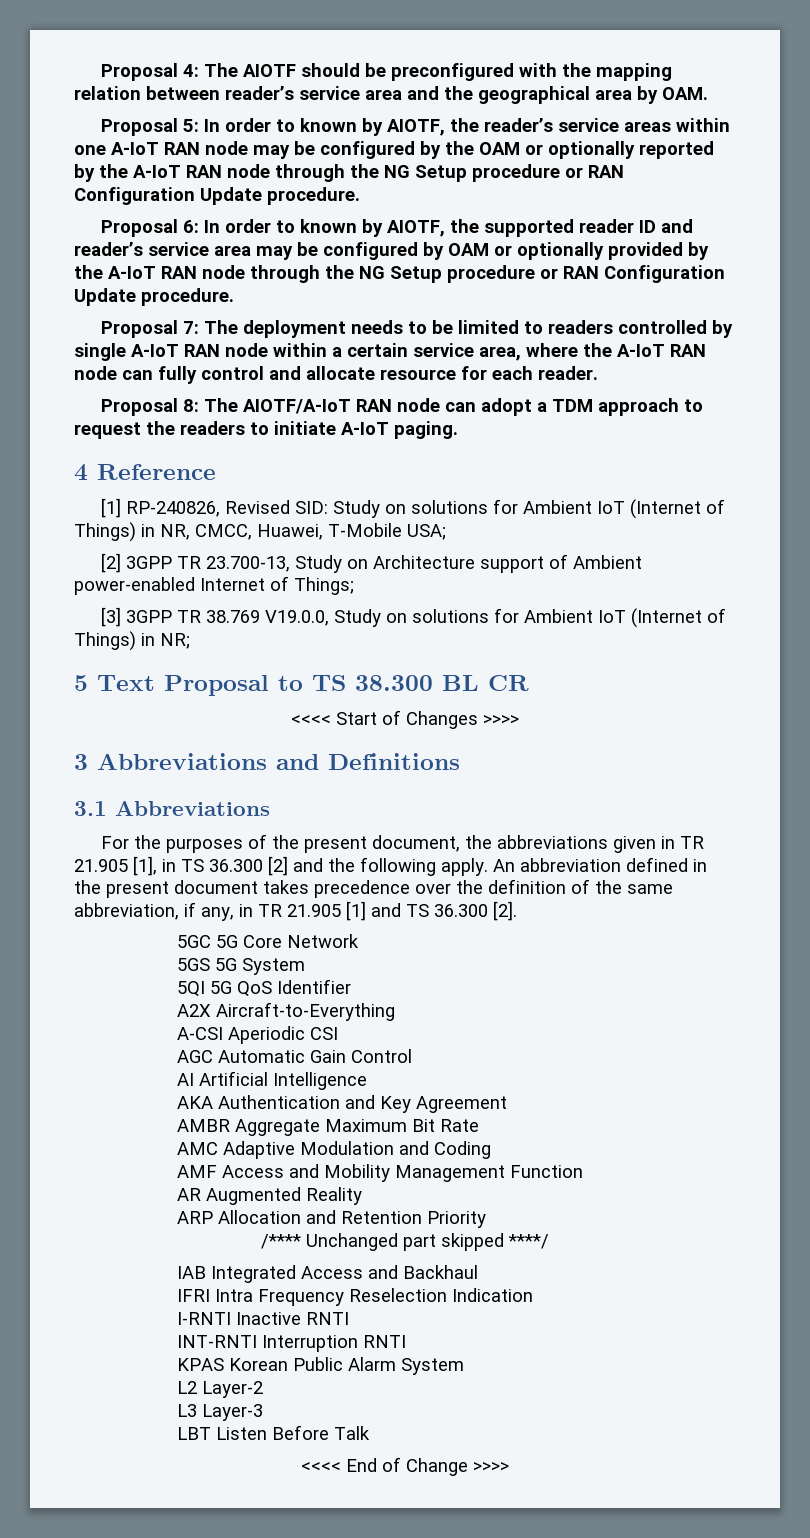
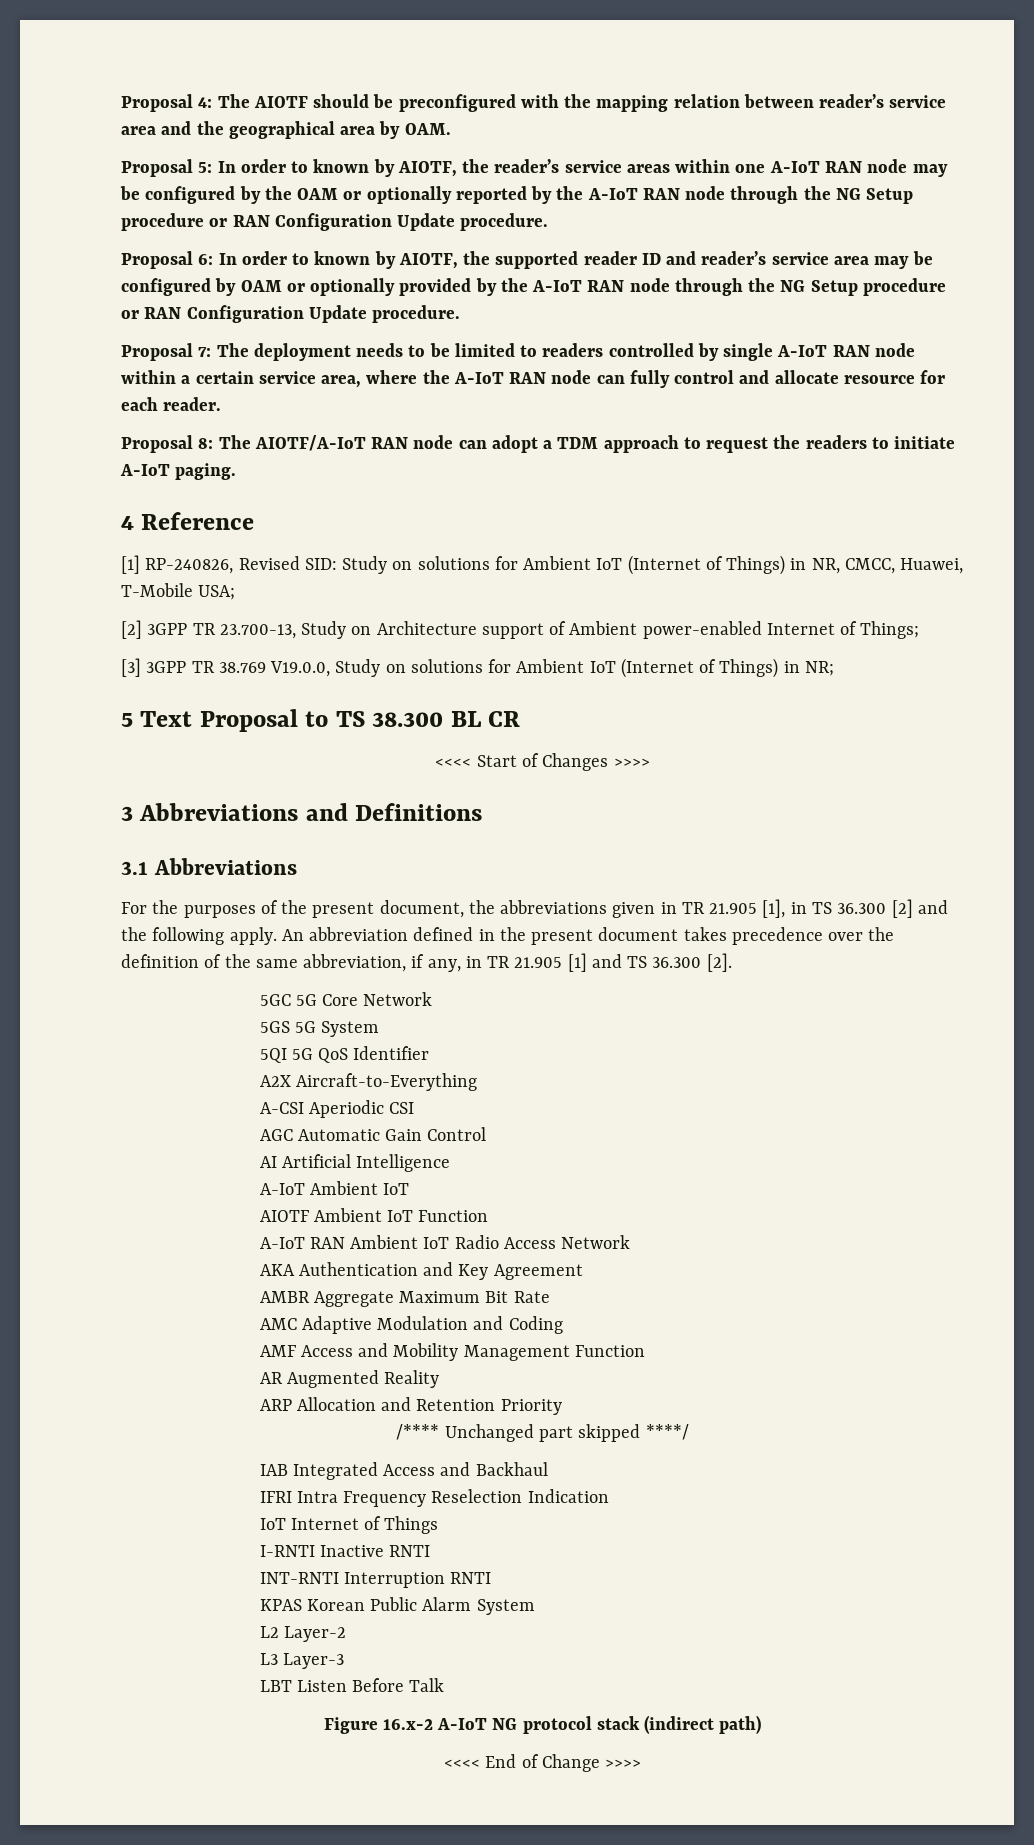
+ A-IoT Ambient IoT
+ AIOTF Ambient IoT Function
+ A-IoT RAN Ambient IoT Radio Access Network
+ IoT Internet of Things
+ Figure 16.x-2 A-IoT NG protocol stack (indirect path)

